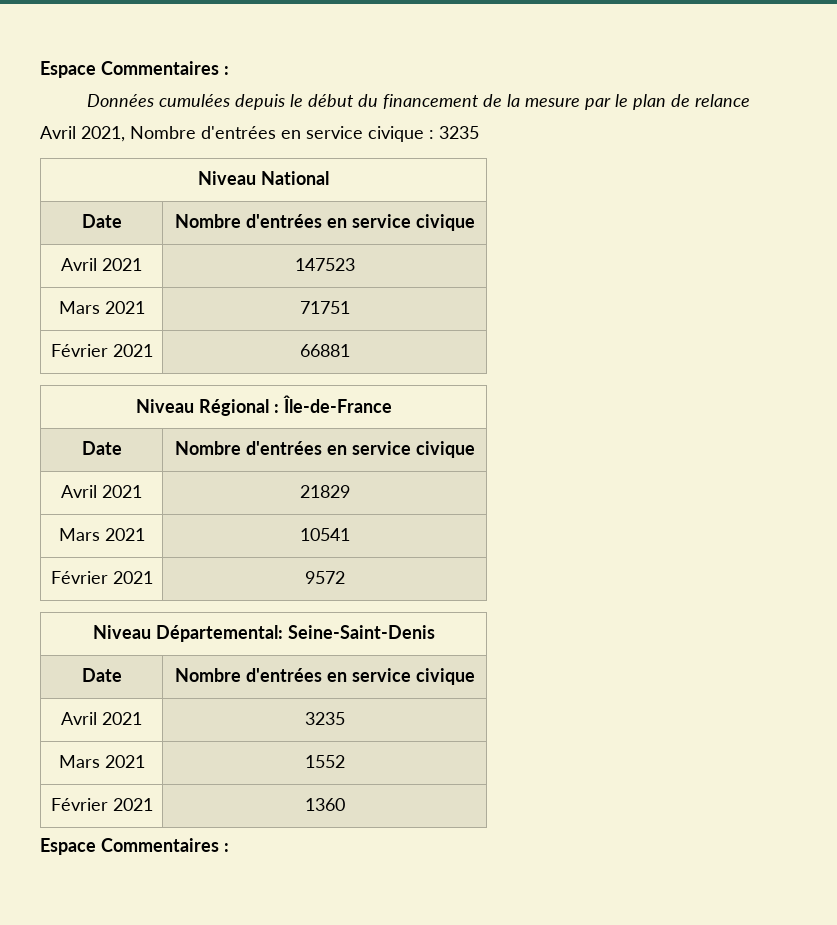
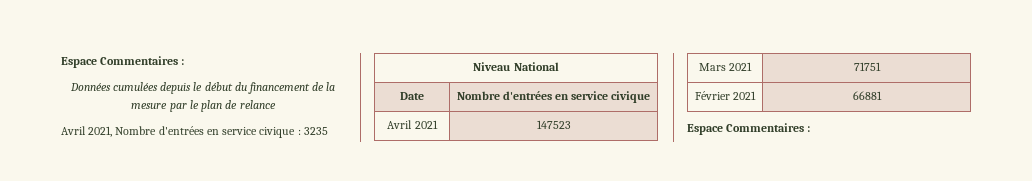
- Niveau Régional : Île-de-France
- Date | Nombre d'entrées en service civique
- Avril 2021 | 21829
- Mars 2021 | 10541
- Février 2021 | 9572
- Niveau Départemental: Seine-Saint-Denis
- Date | Nombre d'entrées en service civique
- Avril 2021 | 3235
- Mars 2021 | 1552
- Février 2021 | 1360

